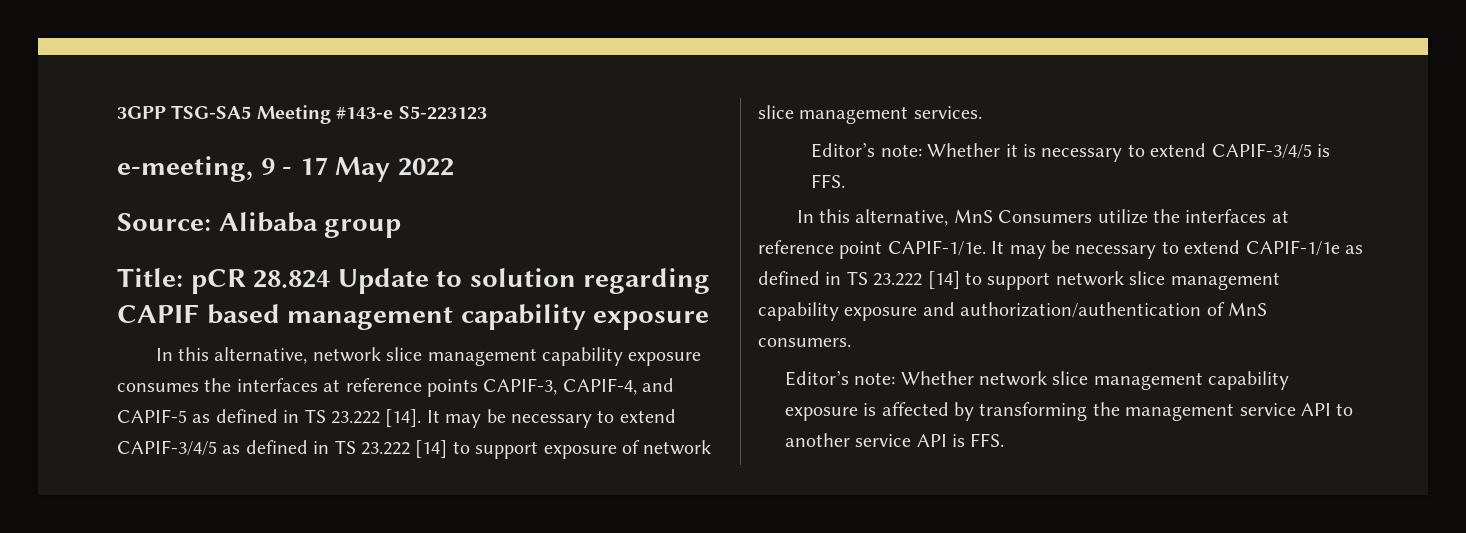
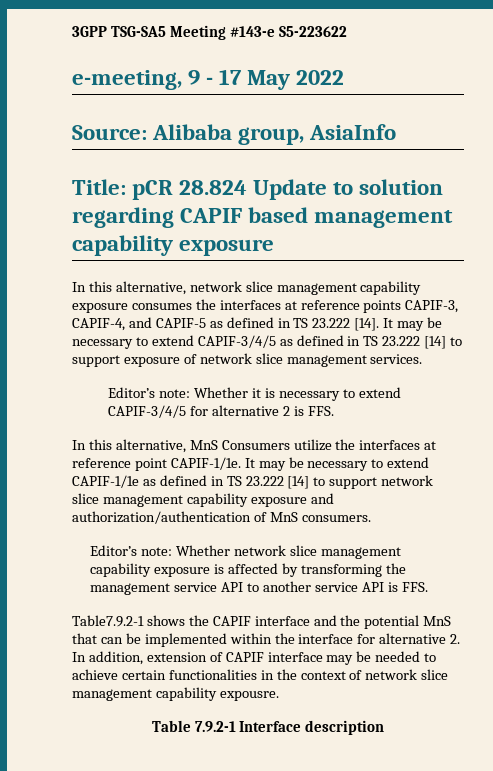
- 3GPP TSG-SA5 Meeting #143-e S5-223123
+ 3GPP TSG-SA5 Meeting #143-e S5-223622
- Source: Alibaba group
+ Source: Alibaba group, AsiaInfo
- Editor’s note: Whether it is necessary to extend CAPIF-3/4/5 is FFS.
+ Editor’s note: Whether it is necessary to extend CAPIF-3/4/5 for alternative 2 is FFS.
+ Table7.9.2-1 shows the CAPIF interface and the potential MnS that can be implemented within the interface for alternative 2. In addition, extension of CAPIF interface may be needed to achieve certain functionalities in the context of network slice management capability expousre.
+ Table 7.9.2-1 Interface description

